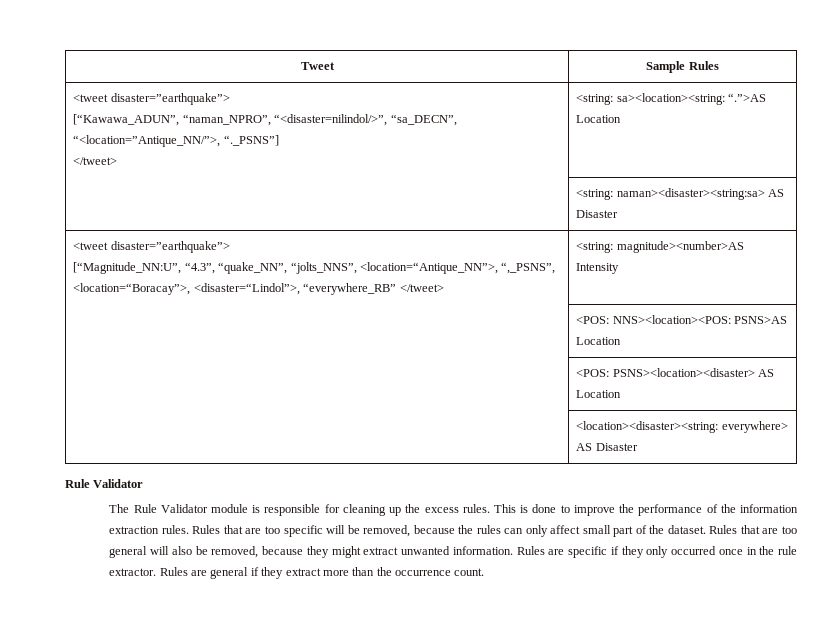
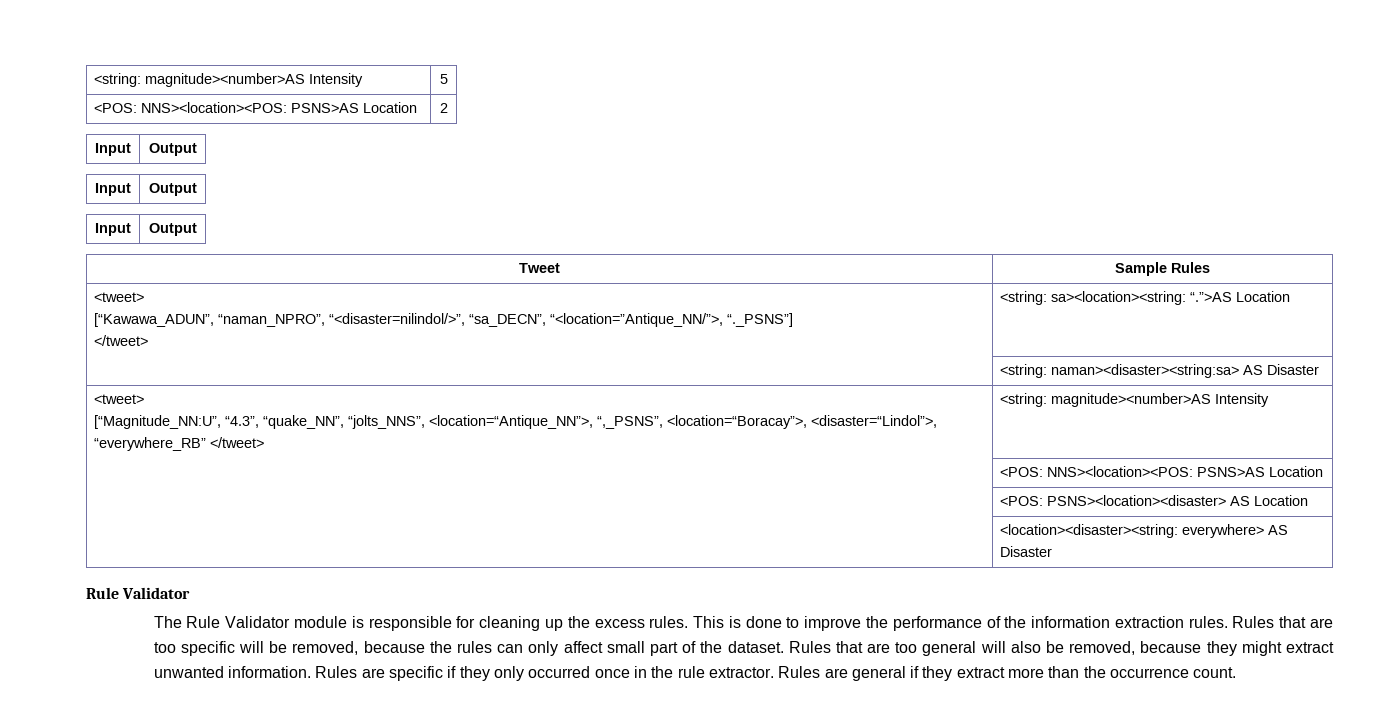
+ <string: magnitude><number>AS Intensity | 5
+ <POS: NNS><location><POS: PSNS>AS Location | 2
+ Input | Output
+ Input | Output
+ Input | Output
  Tweet | Sample Rules
- <tweet disaster=”earthquake”>
+ <tweet>
  | <string: naman><disaster><string:sa> AS Disaster
- <tweet disaster=”earthquake”>
+ <tweet>

